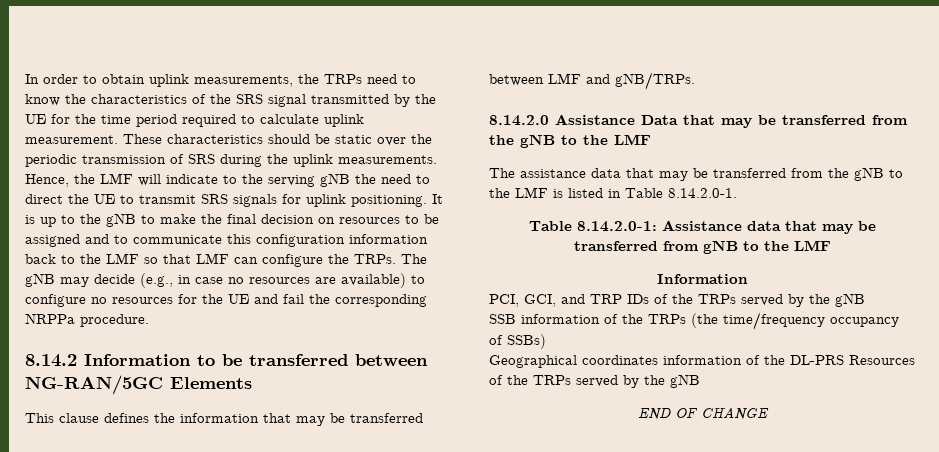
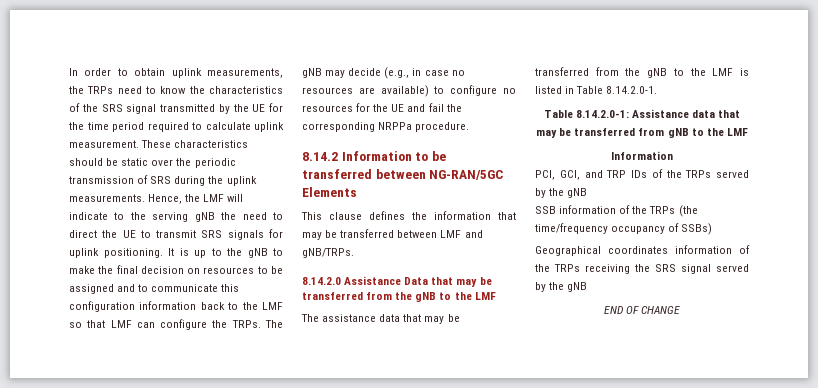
- Geographical coordinates information of the DL-PRS Resources of the TRPs served by the gNB
+ Geographical coordinates information of the TRPs receiving the SRS signal served by the gNB

